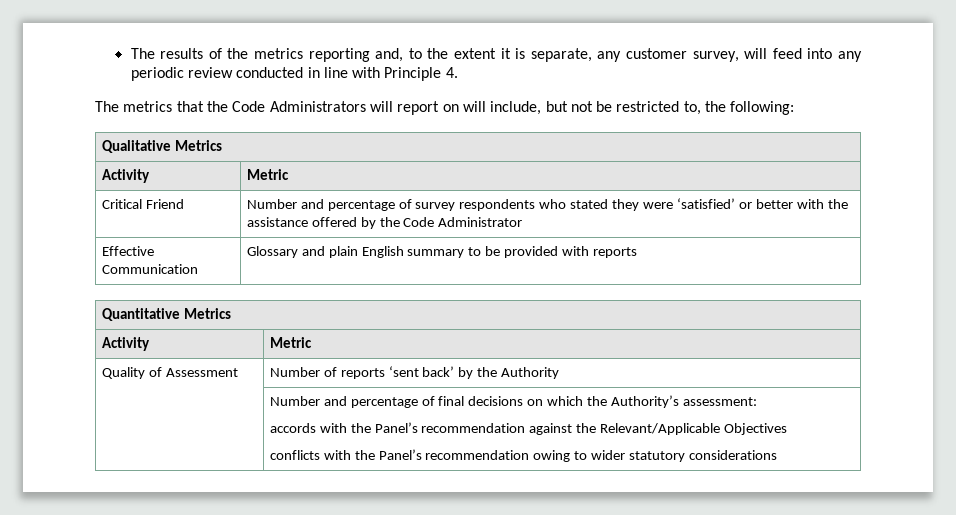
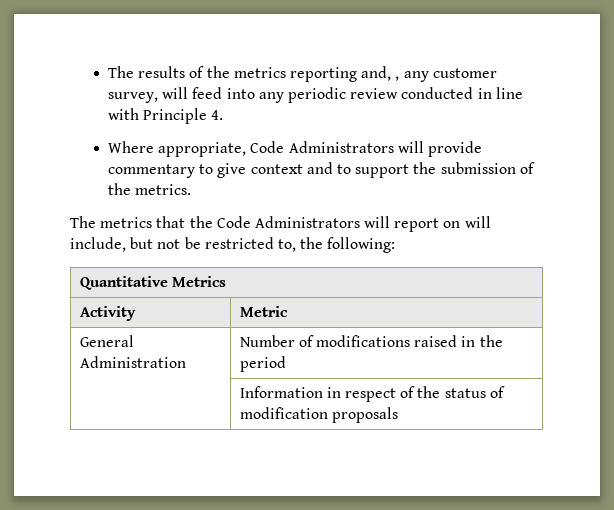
- The results of the metrics reporting and, to the extent it is separate, any customer survey, will feed into any periodic review conducted in line with Principle 4.
+ The results of the metrics reporting and, , any customer survey, will feed into any periodic review conducted in line with Principle 4.
+ Where appropriate, Code Administrators will provide commentary to give context and to support the submission of the metrics.
- Qualitative Metrics
- Activity | Metric
- Critical Friend | Number and percentage of survey respondents who stated they were ‘satisfied’ or better with the assistance offered by the Code Administrator
- Effective Communication | Glossary and plain English summary to be provided with reports
- Quality of Assessment | Number of reports ‘sent back’ by the Authority
- | Number and percentage of final decisions on which the Authority’s assessment:
- accords with the Panel’s recommendation against the Relevant/Applicable Objectives
- conflicts with the Panel’s recommendation owing to wider statutory considerations
+ General Administration | Number of modifications raised in the period
+ | Information in respect of the status of modification proposals

